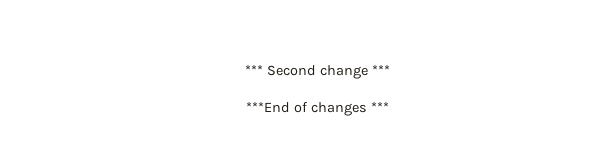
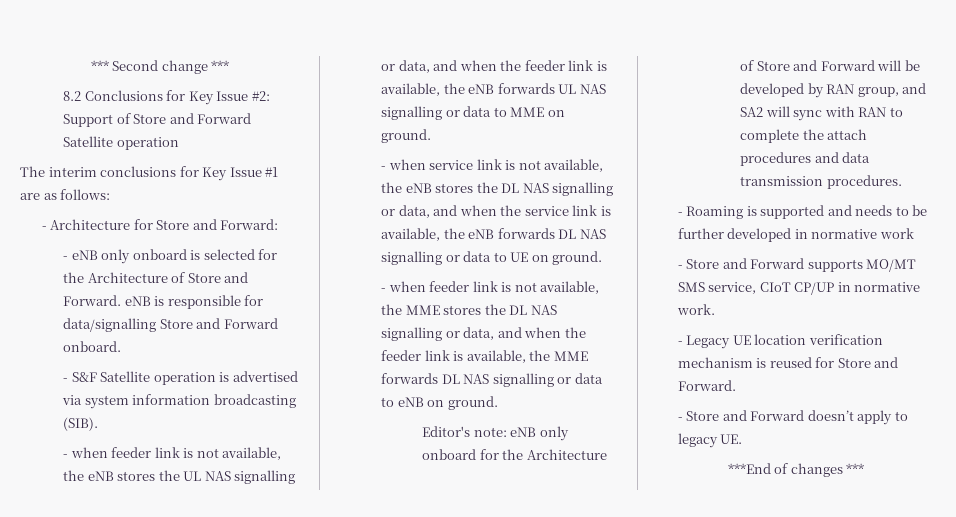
+ 8.2 Conclusions for Key Issue #2: Support of Store and Forward Satellite operation
+ The interim conclusions for Key Issue #1 are as follows:
+ - Architecture for Store and Forward:
+ - eNB only onboard is selected for the Architecture of Store and Forward. eNB is responsible for data/signalling Store and Forward onboard.
+ - S&F Satellite operation is advertised via system information broadcasting (SIB).
+ - when feeder link is not available, the eNB stores the UL NAS signalling or data, and when the feeder link is available, the eNB forwards UL NAS signalling or data to MME on ground.
+ - when service link is not available, the eNB stores the DL NAS signalling or data, and when the service link is available, the eNB forwards DL NAS signalling or data to UE on ground.
+ - when feeder link is not available, the MME stores the DL NAS signalling or data, and when the feeder link is available, the MME forwards DL NAS signalling or data to eNB on ground.
+ Editor's note: eNB only onboard for the Architecture of Store and Forward will be developed by RAN group, and SA2 will sync with RAN to complete the attach procedures and data transmission procedures.
+ - Roaming is supported and needs to be further developed in normative work
+ - Store and Forward supports MO/MT SMS service, CIoT CP/UP in normative work.
+ - Legacy UE location verification mechanism is reused for Store and Forward.
+ - Store and Forward doesn’t apply to legacy UE.

